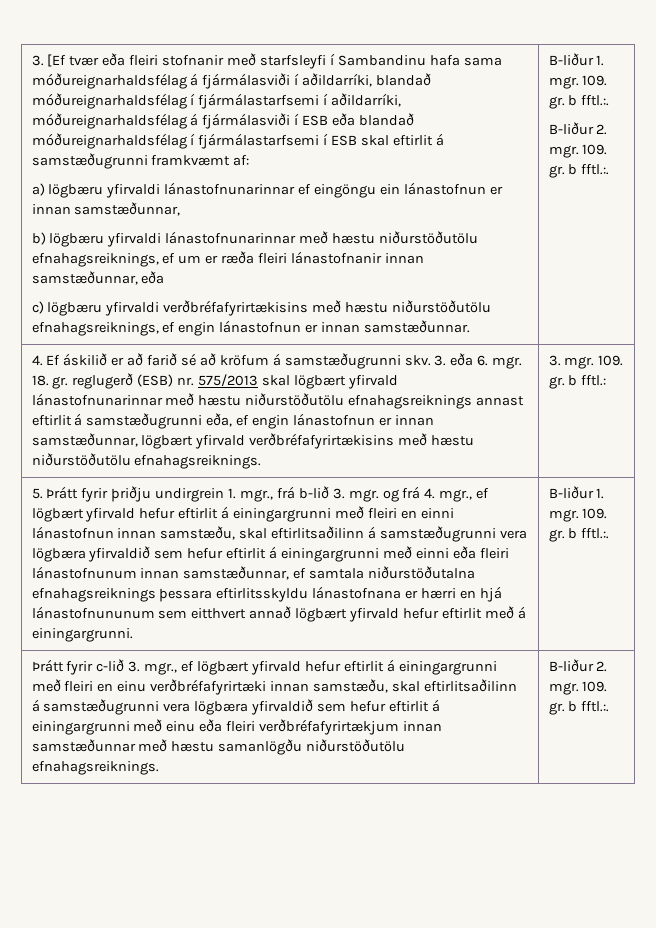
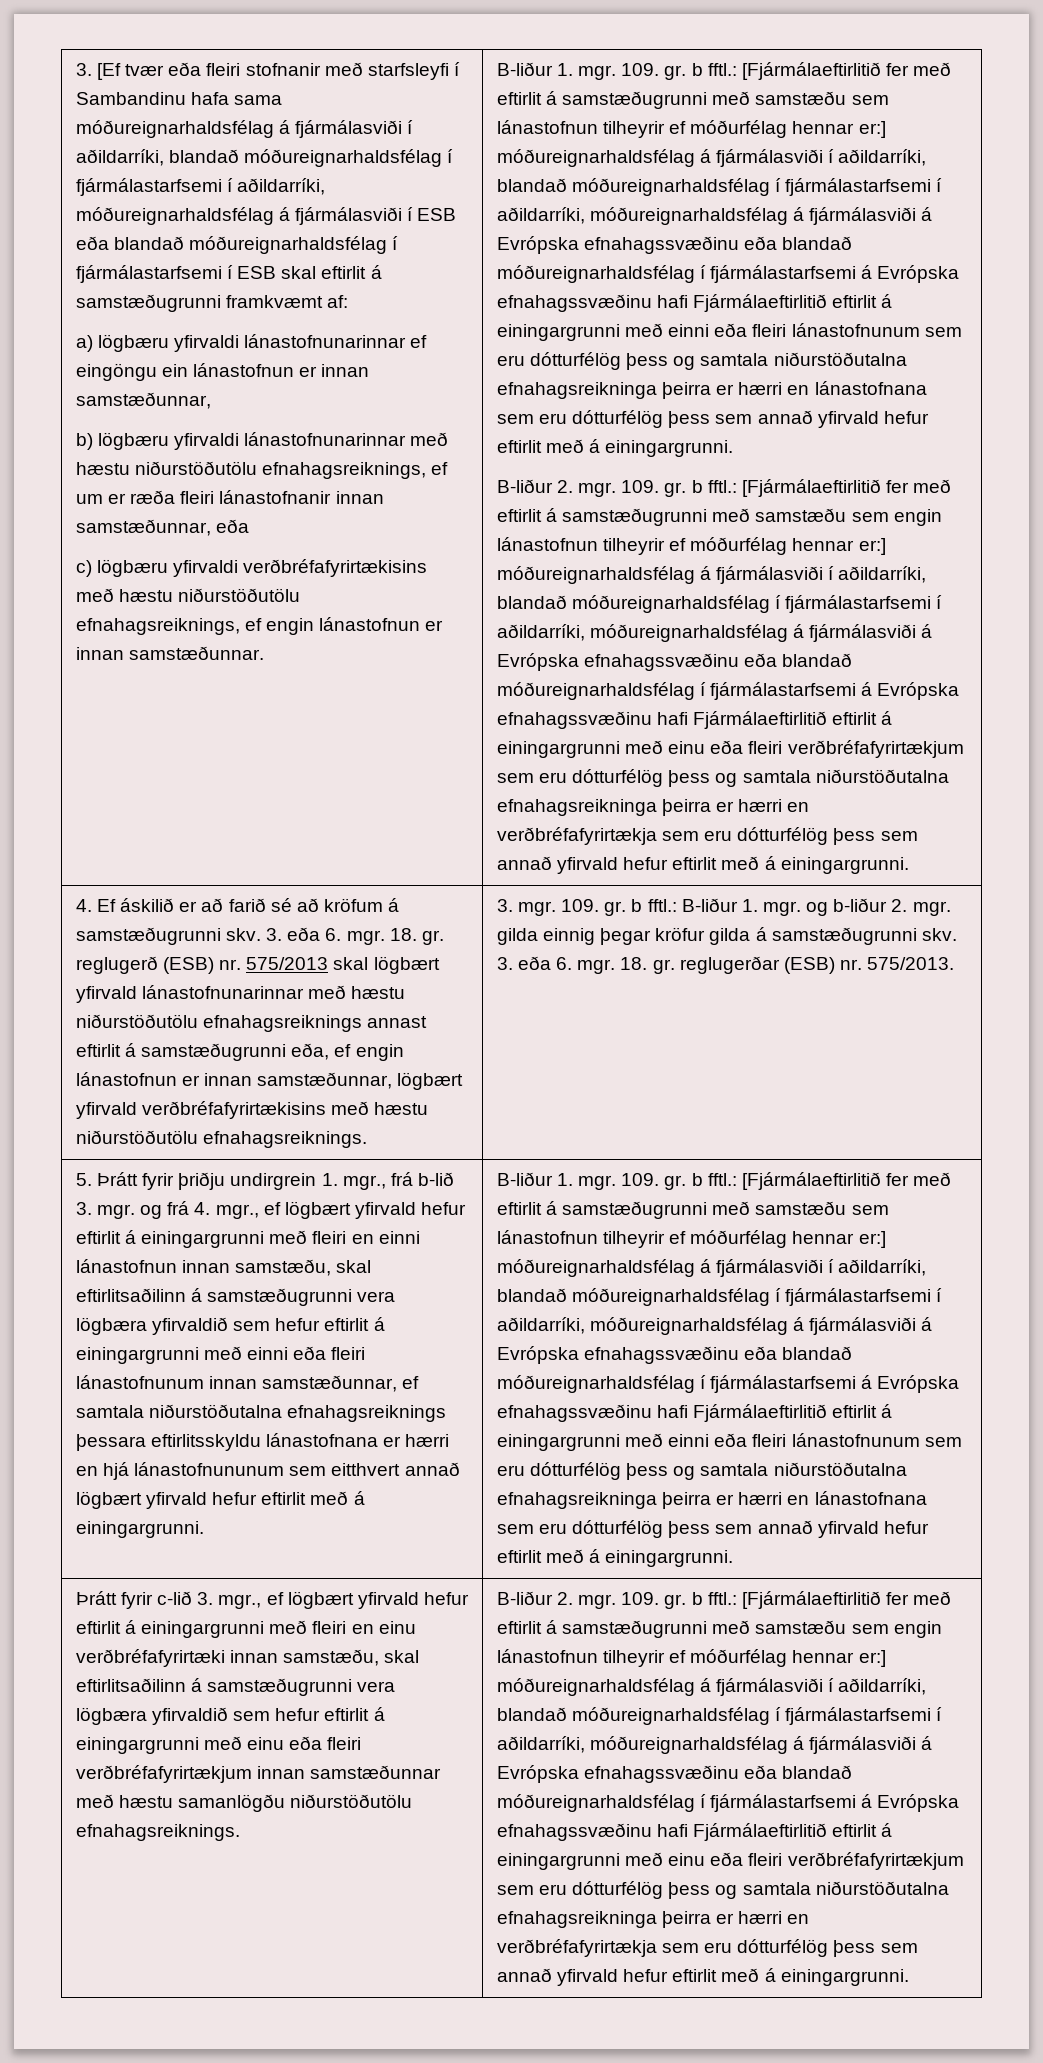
- c) lögbæru yfirvaldi verðbréfafyrirtækisins með hæstu niðurstöðutölu efnahagsreiknings, ef engin lánastofnun er innan samstæðunnar. | B-liður 1. mgr. 109. gr. b fftl.:.
- B-liður 2. mgr. 109. gr. b fftl.:.
+ c) lögbæru yfirvaldi verðbréfafyrirtækisins með hæstu niðurstöðutölu efnahagsreiknings, ef engin lánastofnun er innan samstæðunnar. | B-liður 1. mgr. 109. gr. b fftl.: [Fjármálaeftirlitið fer með eftirlit á samstæðugrunni með samstæðu sem lánastofnun tilheyrir ef móðurfélag hennar er:] móðureignarhaldsfélag á fjármálasviði í aðildarríki, blandað móðureignarhaldsfélag í fjármálastarfsemi í aðildarríki, móðureignarhaldsfélag á fjármálasviði á Evrópska efnahagssvæðinu eða blandað móðureignarhaldsfélag í fjármálastarfsemi á Evrópska efnahagssvæðinu hafi Fjármálaeftirlitið eftirlit á einingargrunni með einni eða fleiri lánastofnunum sem eru dótturfélög þess og samtala niðurstöðutalna efnahagsreikninga þeirra er hærri en lánastofnana sem eru dótturfélög þess sem annað yfirvald hefur eftirlit með á einingargrunni.
+ B-liður 2. mgr. 109. gr. b fftl.: [Fjármálaeftirlitið fer með eftirlit á samstæðugrunni með samstæðu sem engin lánastofnun tilheyrir ef móðurfélag hennar er:] móðureignarhaldsfélag á fjármálasviði í aðildarríki, blandað móðureignarhaldsfélag í fjármálastarfsemi í aðildarríki, móðureignarhaldsfélag á fjármálasviði á Evrópska efnahagssvæðinu eða blandað móðureignarhaldsfélag í fjármálastarfsemi á Evrópska efnahagssvæðinu hafi Fjármálaeftirlitið eftirlit á einingargrunni með einu eða fleiri verðbréfafyrirtækjum sem eru dótturfélög þess og samtala niðurstöðutalna efnahagsreikninga þeirra er hærri en verðbréfafyrirtækja sem eru dótturfélög þess sem annað yfirvald hefur eftirlit með á einingargrunni.
- 109. gr. b fftl.:
+ 109. gr. b fftl.: B-liður 1. mgr. og b-liður 2. mgr. gilda einnig þegar kröfur gilda á samstæðugrunni skv. 3. eða 6. mgr. 18. gr. reglugerðar (ESB) nr. 575/2013.
- 5. Þrátt fyrir þriðju undirgrein 1. mgr., frá b-lið 3. mgr. og frá 4. mgr., ef lögbært yfirvald hefur eftirlit á einingargrunni með fleiri en einni lánastofnun innan samstæðu, skal eftirlitsaðilinn á samstæðugrunni vera lögbæra yfirvaldið sem hefur eftirlit á einingargrunni með einni eða fleiri lánastofnunum innan samstæðunnar, ef samtala niðurstöðutalna efnahagsreiknings þessara eftirlitsskyldu lánastofnana er hærri en hjá lánastofnununum sem eitthvert annað lögbært yfirvald hefur eftirlit með á einingargrunni. | B-liður 1. mgr. 109. gr. b fftl.:.
+ 5. Þrátt fyrir þriðju undirgrein 1. mgr., frá b-lið 3. mgr. og frá 4. mgr., ef lögbært yfirvald hefur eftirlit á einingargrunni með fleiri en einni lánastofnun innan samstæðu, skal eftirlitsaðilinn á samstæðugrunni vera lögbæra yfirvaldið sem hefur eftirlit á einingargrunni með einni eða fleiri lánastofnunum innan samstæðunnar, ef samtala niðurstöðutalna efnahagsreiknings þessara eftirlitsskyldu lánastofnana er hærri en hjá lánastofnununum sem eitthvert annað lögbært yfirvald hefur eftirlit með á einingargrunni. | B-liður 1. mgr. 109. gr. b fftl.: [Fjármálaeftirlitið fer með eftirlit á samstæðugrunni með samstæðu sem lánastofnun tilheyrir ef móðurfélag hennar er:] móðureignarhaldsfélag á fjármálasviði í aðildarríki, blandað móðureignarhaldsfélag í fjármálastarfsemi í aðildarríki, móðureignarhaldsfélag á fjármálasviði á Evrópska efnahagssvæðinu eða blandað móðureignarhaldsfélag í fjármálastarfsemi á Evrópska efnahagssvæðinu hafi Fjármálaeftirlitið eftirlit á einingargrunni með einni eða fleiri lánastofnunum sem eru dótturfélög þess og samtala niðurstöðutalna efnahagsreikninga þeirra er hærri en lánastofnana sem eru dótturfélög þess sem annað yfirvald hefur eftirlit með á einingargrunni.
- Þrátt fyrir c-lið 3. mgr., ef lögbært yfirvald hefur eftirlit á einingargrunni með fleiri en einu verðbréfafyrirtæki innan samstæðu, skal eftirlitsaðilinn á samstæðugrunni vera lögbæra yfirvaldið sem hefur eftirlit á einingargrunni með einu eða fleiri verðbréfafyrirtækjum innan samstæðunnar með hæstu samanlögðu niðurstöðutölu efnahagsreiknings. | B-liður 2. mgr. 109. gr. b fftl.:.
+ Þrátt fyrir c-lið 3. mgr., ef lögbært yfirvald hefur eftirlit á einingargrunni með fleiri en einu verðbréfafyrirtæki innan samstæðu, skal eftirlitsaðilinn á samstæðugrunni vera lögbæra yfirvaldið sem hefur eftirlit á einingargrunni með einu eða fleiri verðbréfafyrirtækjum innan samstæðunnar með hæstu samanlögðu niðurstöðutölu efnahagsreiknings. | B-liður 2. mgr. 109. gr. b fftl.: [Fjármálaeftirlitið fer með eftirlit á samstæðugrunni með samstæðu sem engin lánastofnun tilheyrir ef móðurfélag hennar er:] móðureignarhaldsfélag á fjármálasviði í aðildarríki, blandað móðureignarhaldsfélag í fjármálastarfsemi í aðildarríki, móðureignarhaldsfélag á fjármálasviði á Evrópska efnahagssvæðinu eða blandað móðureignarhaldsfélag í fjármálastarfsemi á Evrópska efnahagssvæðinu hafi Fjármálaeftirlitið eftirlit á einingargrunni með einu eða fleiri verðbréfafyrirtækjum sem eru dótturfélög þess og samtala niðurstöðutalna efnahagsreikninga þeirra er hærri en verðbréfafyrirtækja sem eru dótturfélög þess sem annað yfirvald hefur eftirlit með á einingargrunni.

